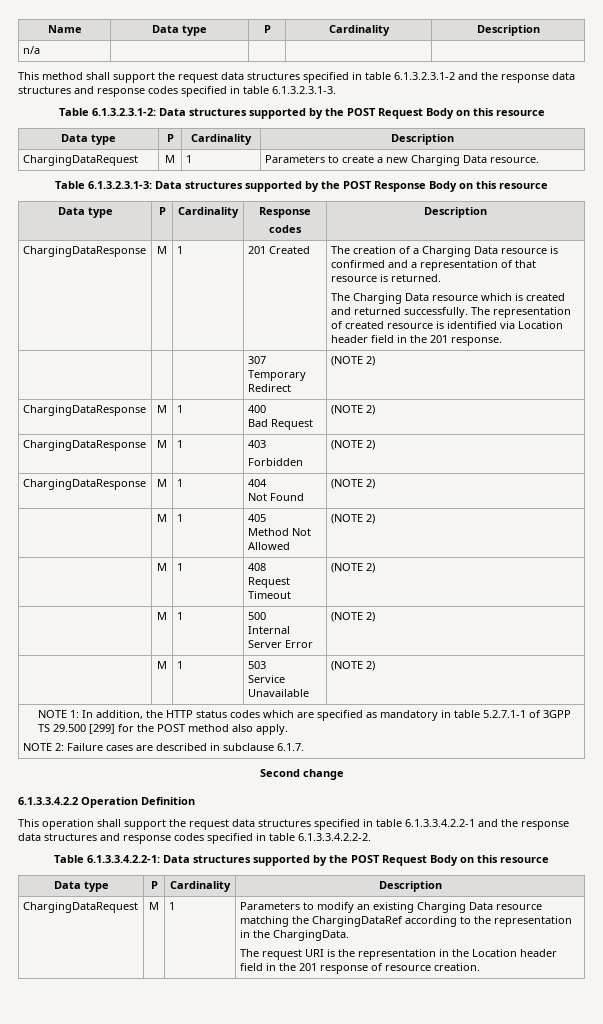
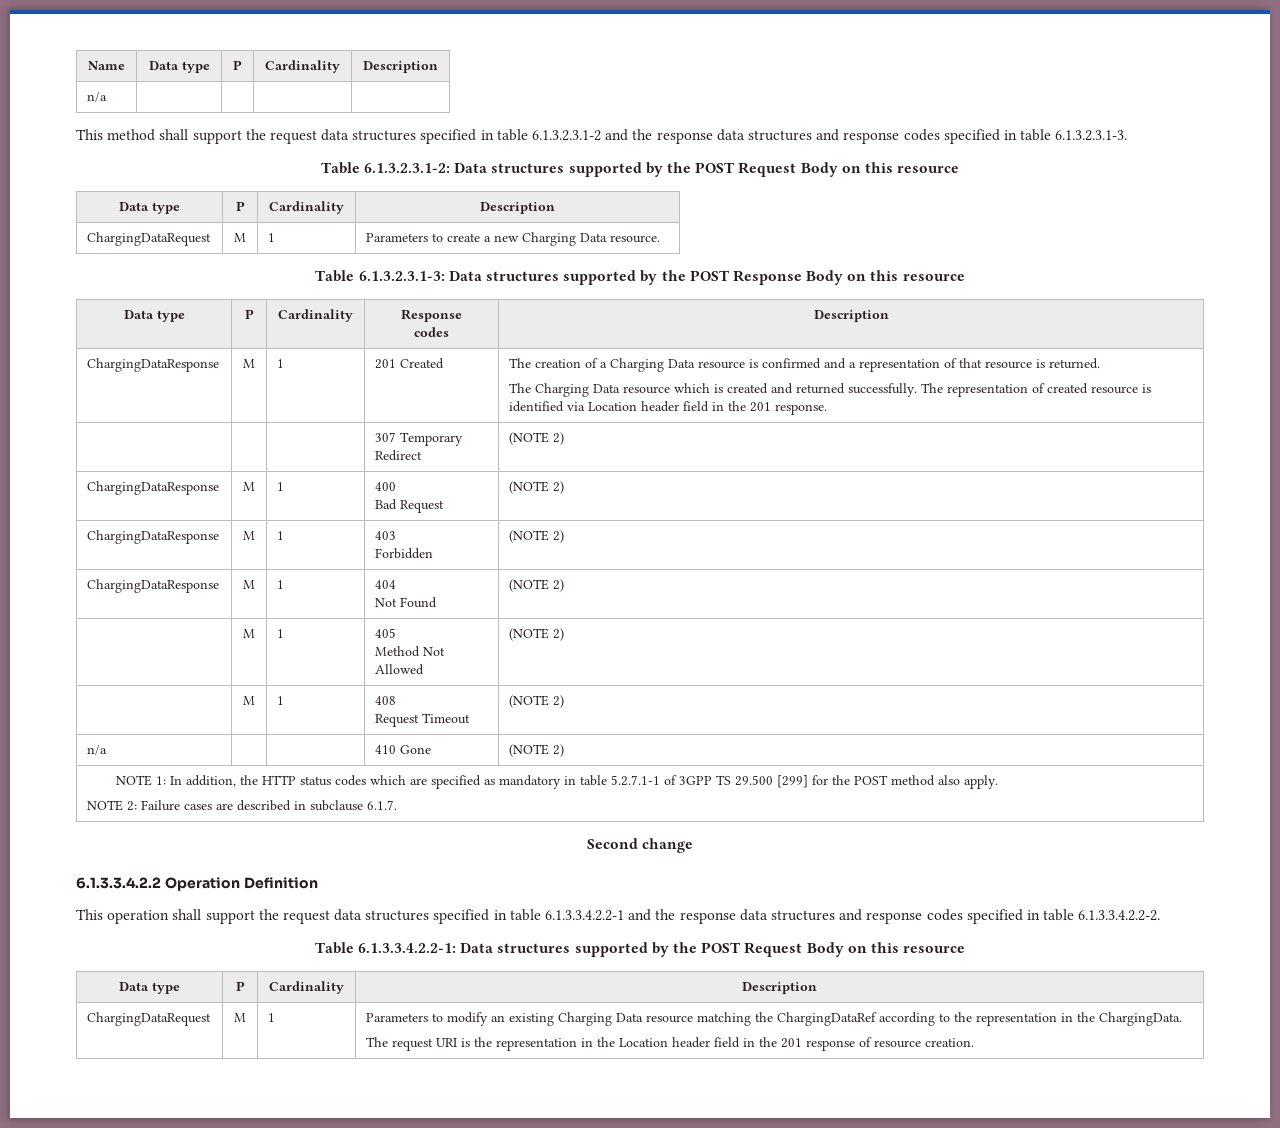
- | M | 1 | 500
- Internal Server Error | (NOTE 2)
- | M | 1 | 503
- Service Unavailable | (NOTE 2)
+ n/a | | | 410 Gone | (NOTE 2)

